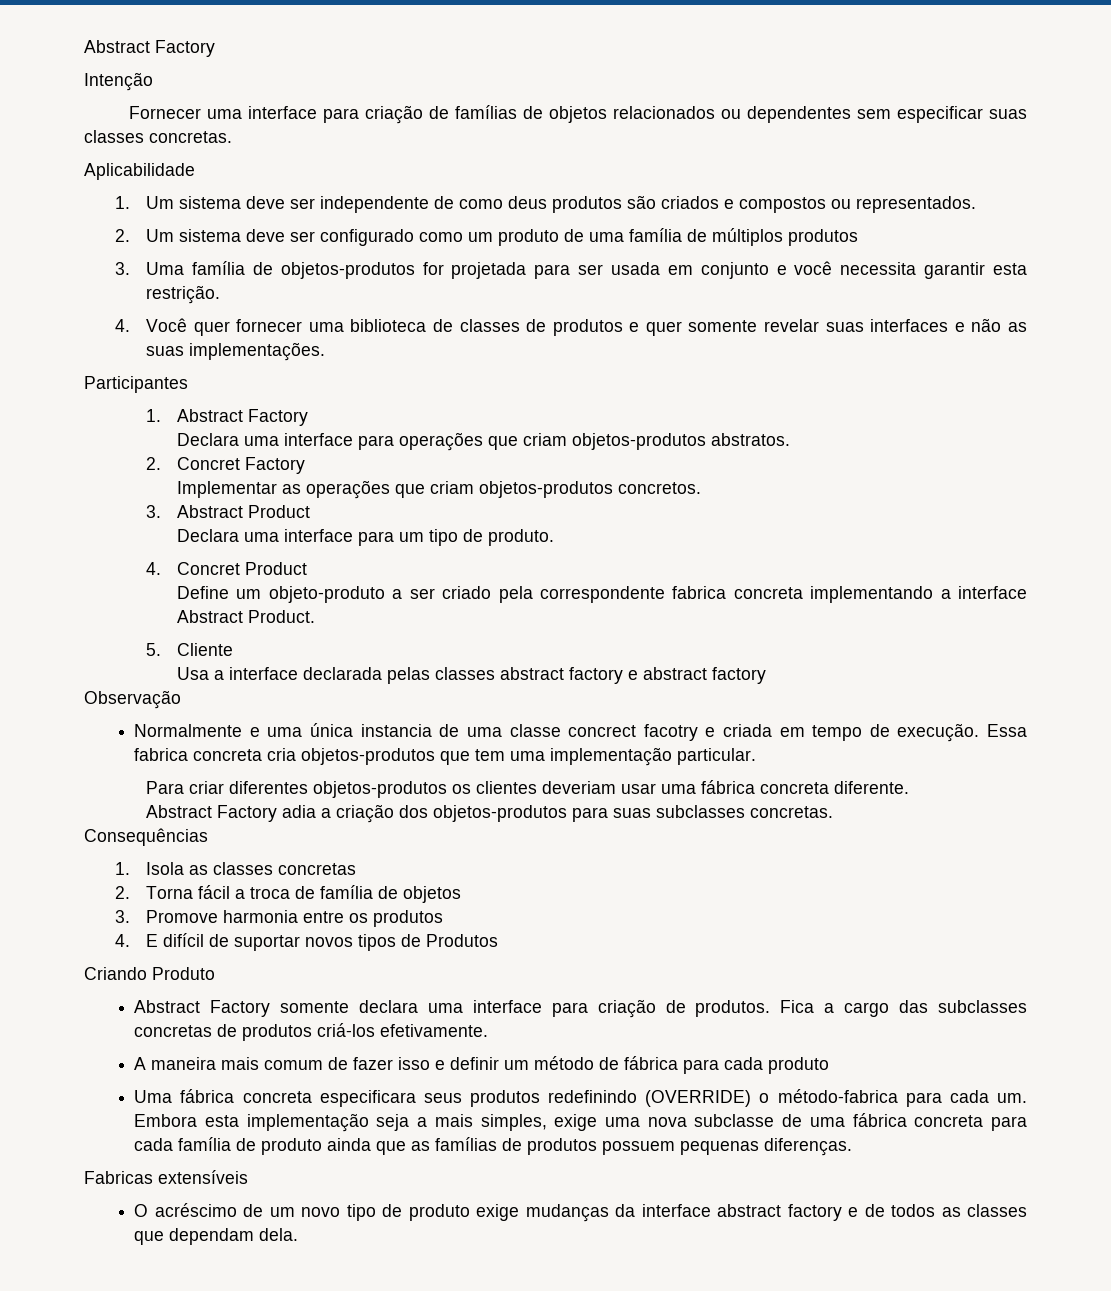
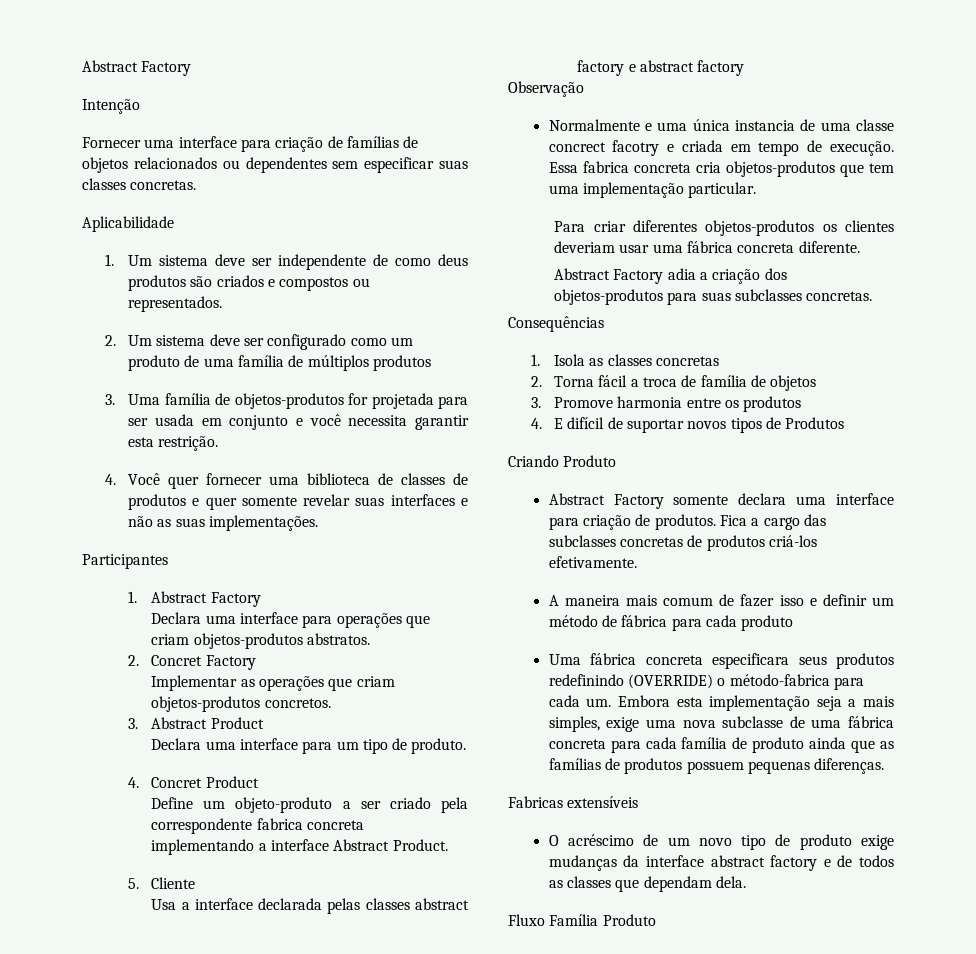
+ Fluxo Família Produto

